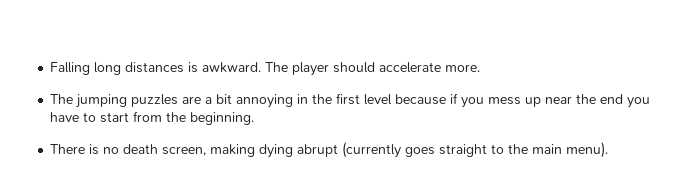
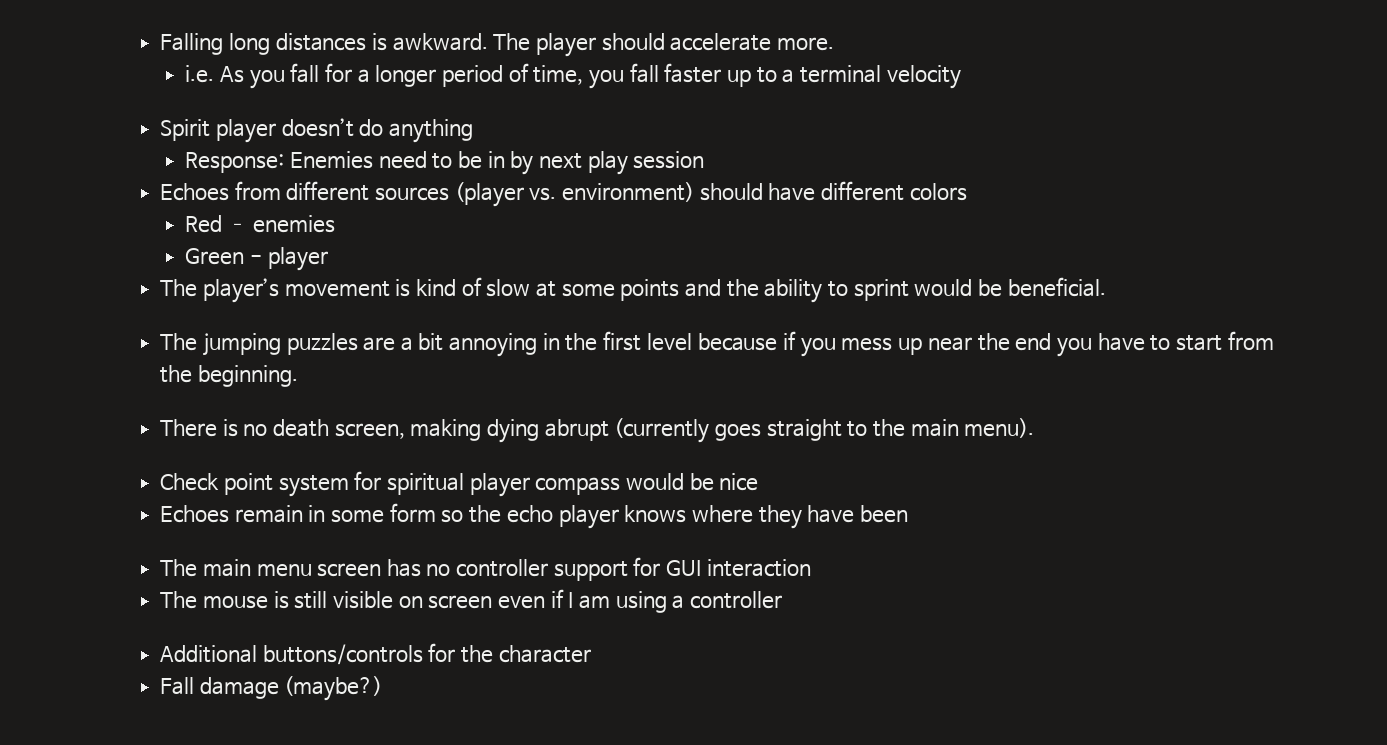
+ i.e. As you fall for a longer period of time, you fall faster up to a terminal velocity
+ Spirit player doesn’t do anything
+ Response: Enemies need to be in by next play session
+ Echoes from different sources (player vs. environment) should have different colors
+ Red – enemies
+ Green - player
+ The player’s movement is kind of slow at some points and the ability to sprint would be beneficial.
+ Check point system for spiritual player compass would be nice
+ Echoes remain in some form so the echo player knows where they have been
+ The main menu screen has no controller support for GUI interaction
+ The mouse is still visible on screen even if I am using a controller
+ Additional buttons/controls for the character
+ Fall damage (maybe?)

